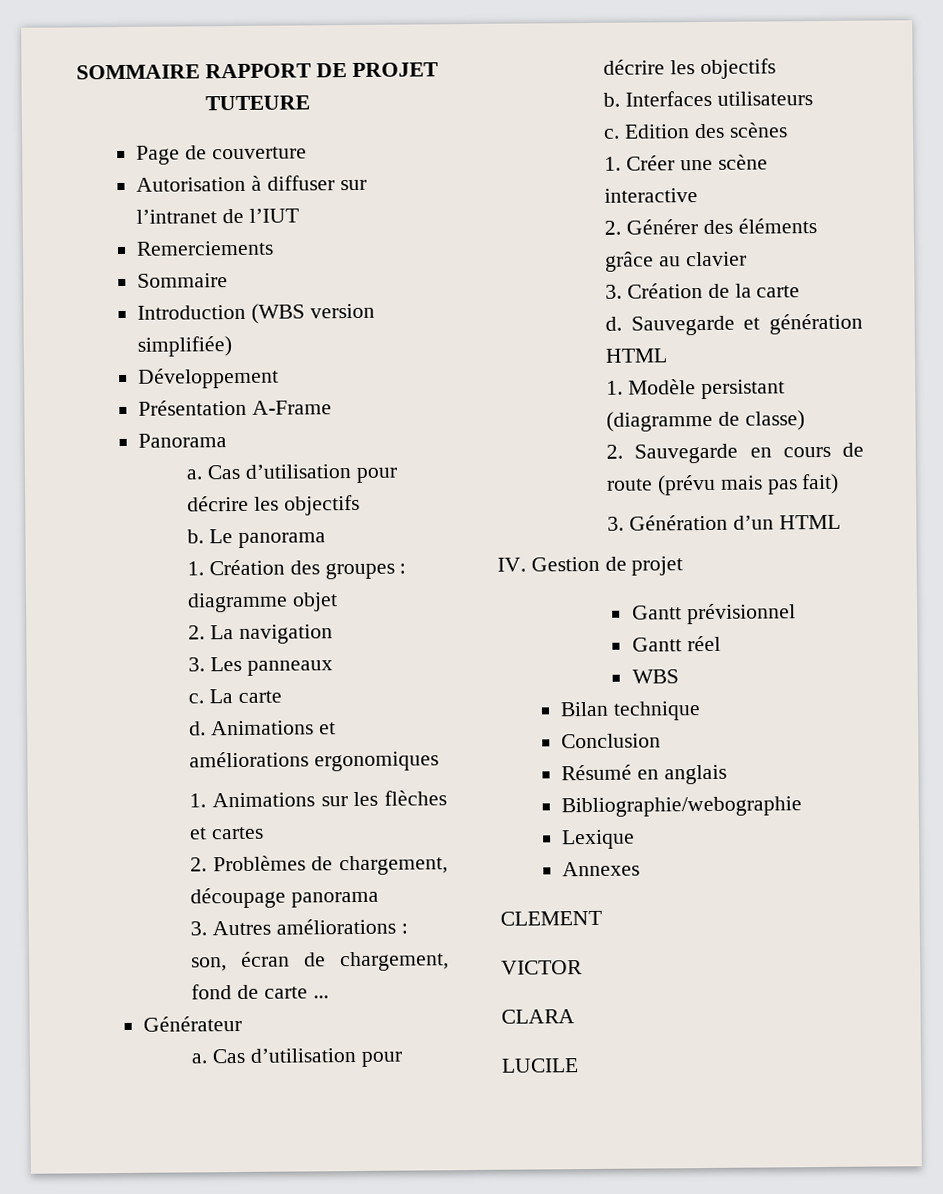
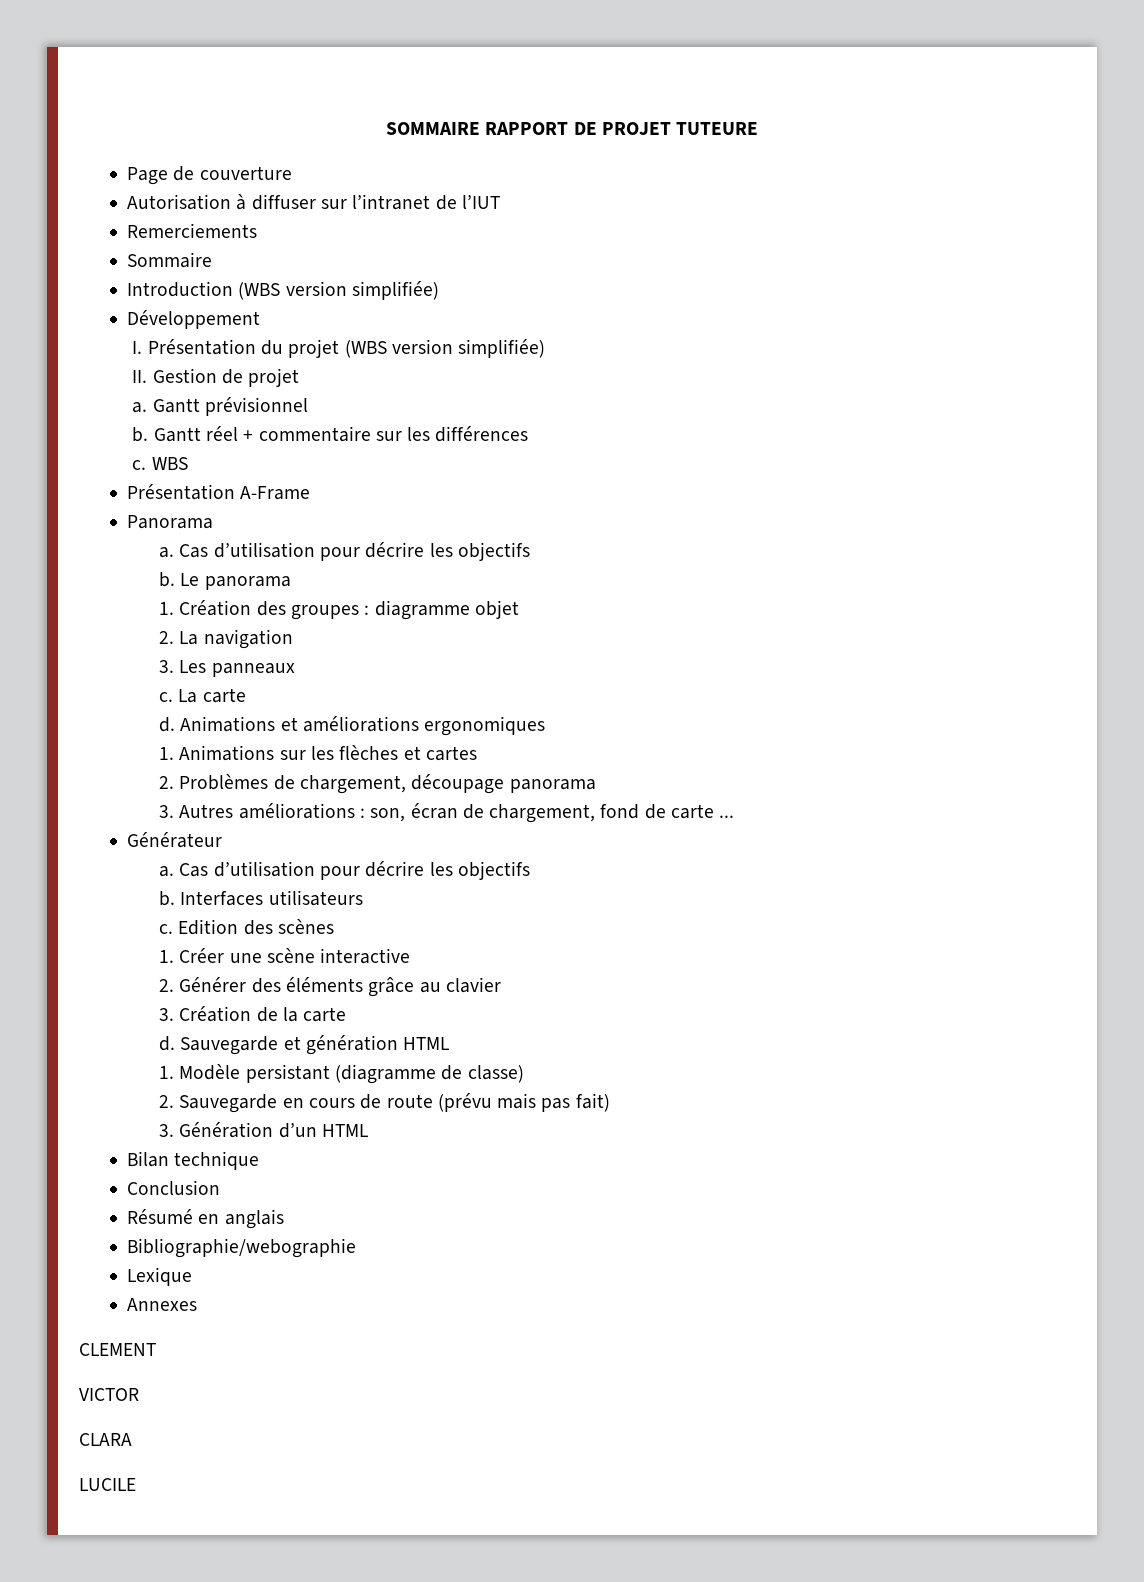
+ I. Présentation du projet (WBS version simplifiée)
+ II. Gestion de projet
+ a. Gantt prévisionnel
+ b. Gantt réel + commentaire sur les différences
+ c. WBS
- IV. Gestion de projet
- Gantt prévisionnel
- Gantt réel
- WBS

